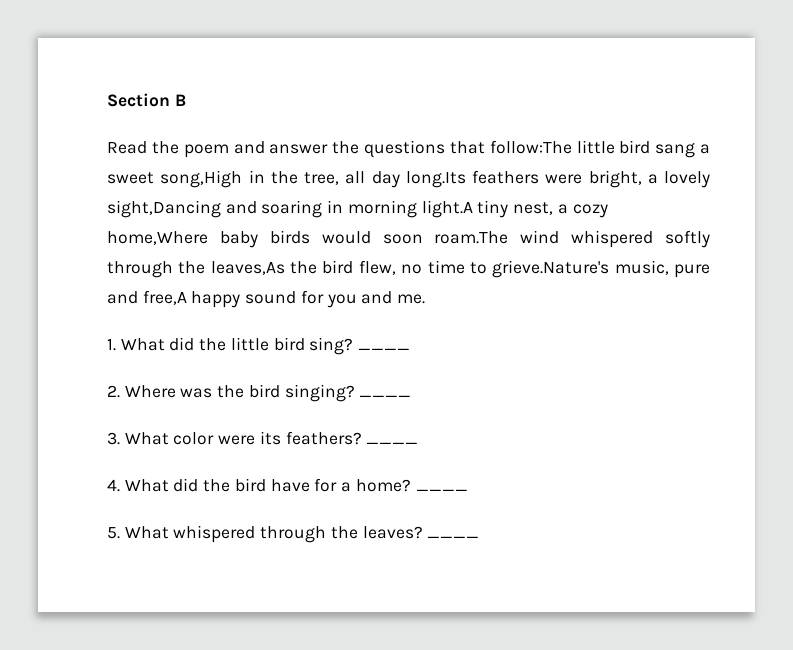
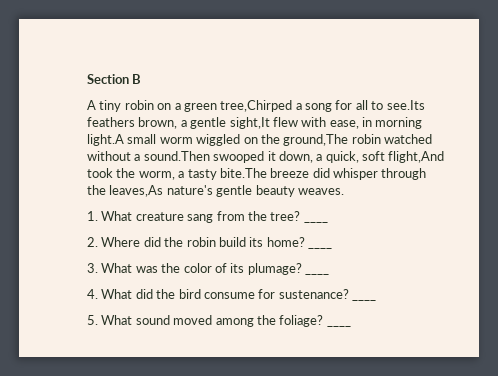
- Read the poem and answer the questions that follow:The little bird sang a sweet song,High in the tree, all day long.Its feathers were bright, a lovely sight,Dancing and soaring in morning light.A tiny nest, a cozy home,Where baby birds would soon roam.The wind whispered softly through the leaves,As the bird flew, no time to grieve.Nature's music, pure and free,A happy sound for you and me.
- 1. What did the little bird sing? ____
- 2. Where was the bird singing? ____
- 3. What color were its feathers?
+ A tiny robin on a green tree,Chirped a song for all to see.Its feathers brown, a gentle sight,It flew with ease, in morning light.A small worm wiggled on the ground,The robin watched without a sound.Then swooped it down, a quick, soft flight,And took the worm, a tasty bite.The breeze did whisper through the leaves,As nature's gentle beauty weaves.
+ 1. What creature sang from the tree? ____
+ 2. Where did the robin build its home? ____
+ 3. What was the color of its plumage?
- 4. What did the bird have for a home?
+ 4. What did the bird consume for sustenance?
- 5. What whispered through the leaves?
+ 5. What sound moved among the foliage?

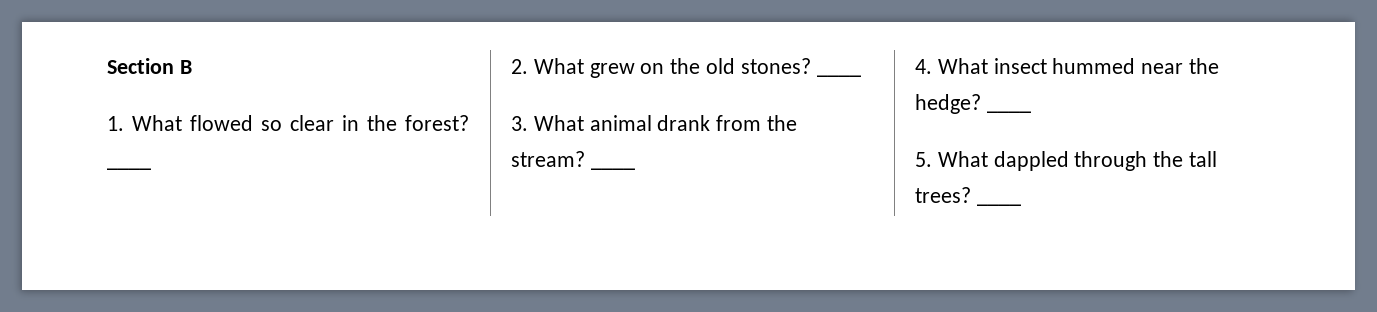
- A tiny robin on a green tree,Chirped a song for all to see.Its feathers brown, a gentle sight,It flew with ease, in morning light.A small worm wiggled on the ground,The robin watched without a sound.Then swooped it down, a quick, soft flight,And took the worm, a tasty bite.The breeze did whisper through the leaves,As nature's gentle beauty weaves.
- 1. What creature sang from the tree? ____
- 2. Where did the robin build its home? ____
- 3. What was the color of its plumage? ____
- 4. What did the bird consume for sustenance? ____
- 5. What sound moved among the foliage?
+ 1. What flowed so clear in the forest? ____
+ 2. What grew on the old stones? ____
+ 3. What animal drank from the stream? ____
+ 4. What insect hummed near the hedge? ____
+ 5. What dappled through the tall trees?

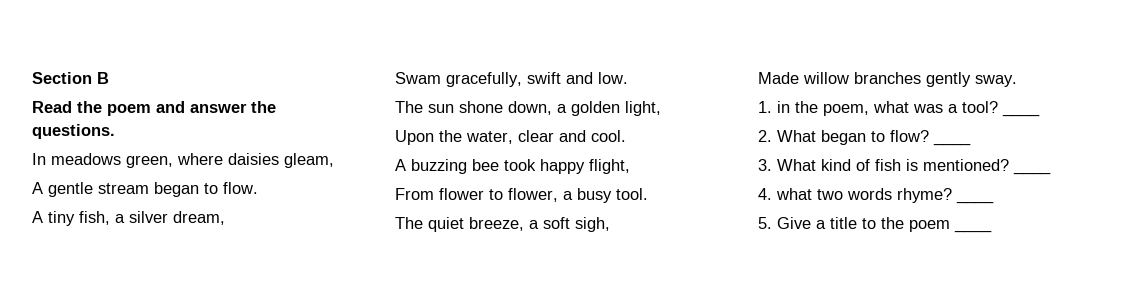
- 1. What flowed so clear in the forest? ____
- 2. What grew on the old stones? ____
- 3. What animal drank from the stream? ____
- 4. What insect hummed near the hedge? ____
- 5. What dappled through the tall trees? ____
+ Read the poem and answer the questions.
+ In meadows green, where daisies gleam,
+ A gentle stream began to flow.
+ A tiny fish, a silver dream,
+ Swam gracefully, swift and low.
+ The sun shone down, a golden light,
+ Upon the water, clear and cool.
+ A buzzing bee took happy flight,
+ From flower to flower, a busy tool.
+ The quiet breeze, a soft sigh,
+ Made willow branches gently sway.
+ 1. in the poem, what was a tool? ____
+ 2. What began to flow? ____
+ 3. What kind of fish is mentioned? ____
+ 4. what two words rhyme? ____
+ 5. Give a title to the poem ____

